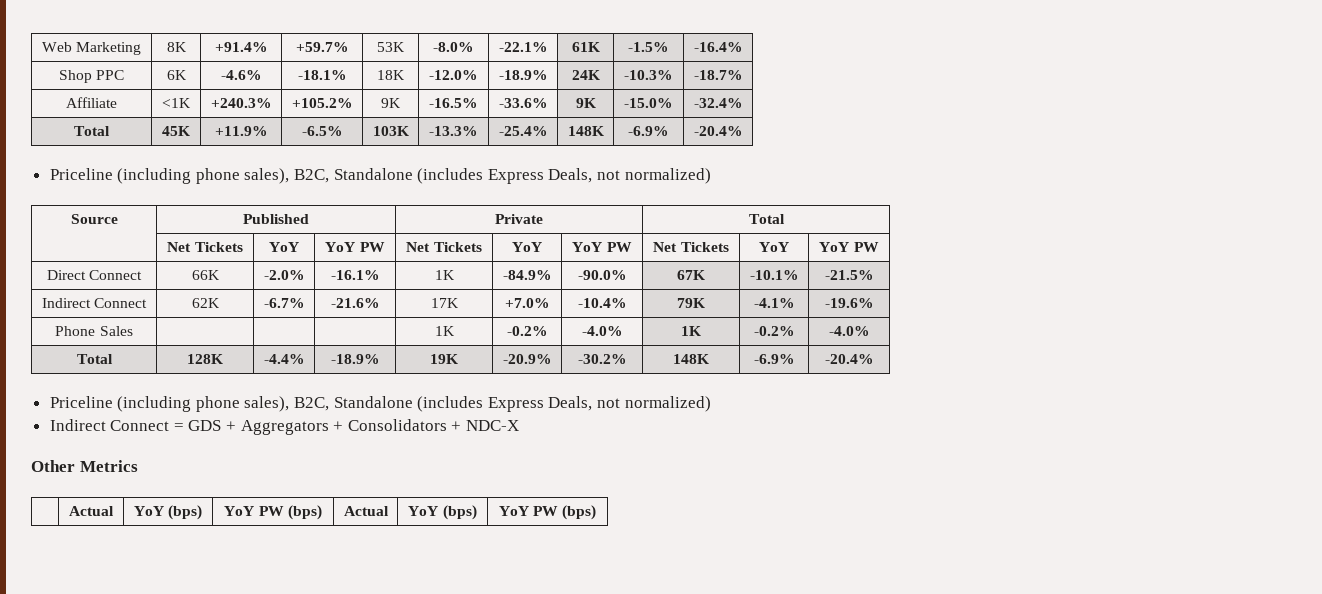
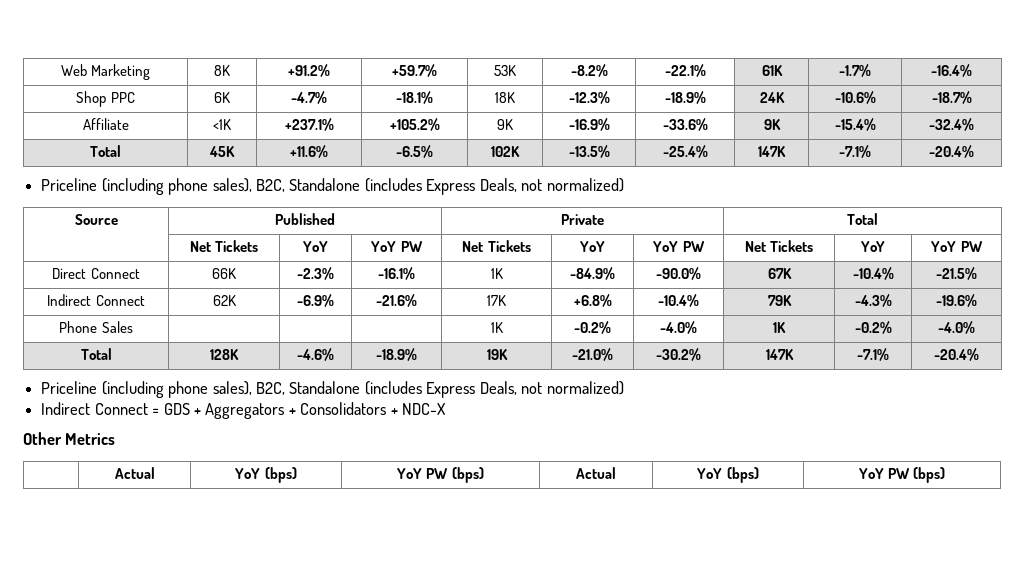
- Web Marketing | 8K | +91.4% | +59.7% | 53K | -8.0% | -22.1% | 61K | -1.5% | -16.4%
+ Web Marketing | 8K | +91.2% | +59.7% | 53K | -8.2% | -22.1% | 61K | -1.7% | -16.4%
- Shop PPC | 6K | -4.6% | -18.1% | 18K | -12.0% | -18.9% | 24K | -10.3% | -18.7%
+ Shop PPC | 6K | -4.7% | -18.1% | 18K | -12.3% | -18.9% | 24K | -10.6% | -18.7%
- Affiliate | <1K | +240.3% | +105.2% | 9K | -16.5% | -33.6% | 9K | -15.0% | -32.4%
+ Affiliate | <1K | +237.1% | +105.2% | 9K | -16.9% | -33.6% | 9K | -15.4% | -32.4%
- Total | 45K | +11.9% | -6.5% | 103K | -13.3% | -25.4% | 148K | -6.9% | -20.4%
+ Total | 45K | +11.6% | -6.5% | 102K | -13.5% | -25.4% | 147K | -7.1% | -20.4%
- Direct Connect | 66K | -2.0% | -16.1% | 1K | -84.9% | -90.0% | 67K | -10.1% | -21.5%
+ Direct Connect | 66K | -2.3% | -16.1% | 1K | -84.9% | -90.0% | 67K | -10.4% | -21.5%
- Indirect Connect | 62K | -6.7% | -21.6% | 17K | +7.0% | -10.4% | 79K | -4.1% | -19.6%
+ Indirect Connect | 62K | -6.9% | -21.6% | 17K | +6.8% | -10.4% | 79K | -4.3% | -19.6%
- Total | 128K | -4.4% | -18.9% | 19K | -20.9% | -30.2% | 148K | -6.9% | -20.4%
+ Total | 128K | -4.6% | -18.9% | 19K | -21.0% | -30.2% | 147K | -7.1% | -20.4%

